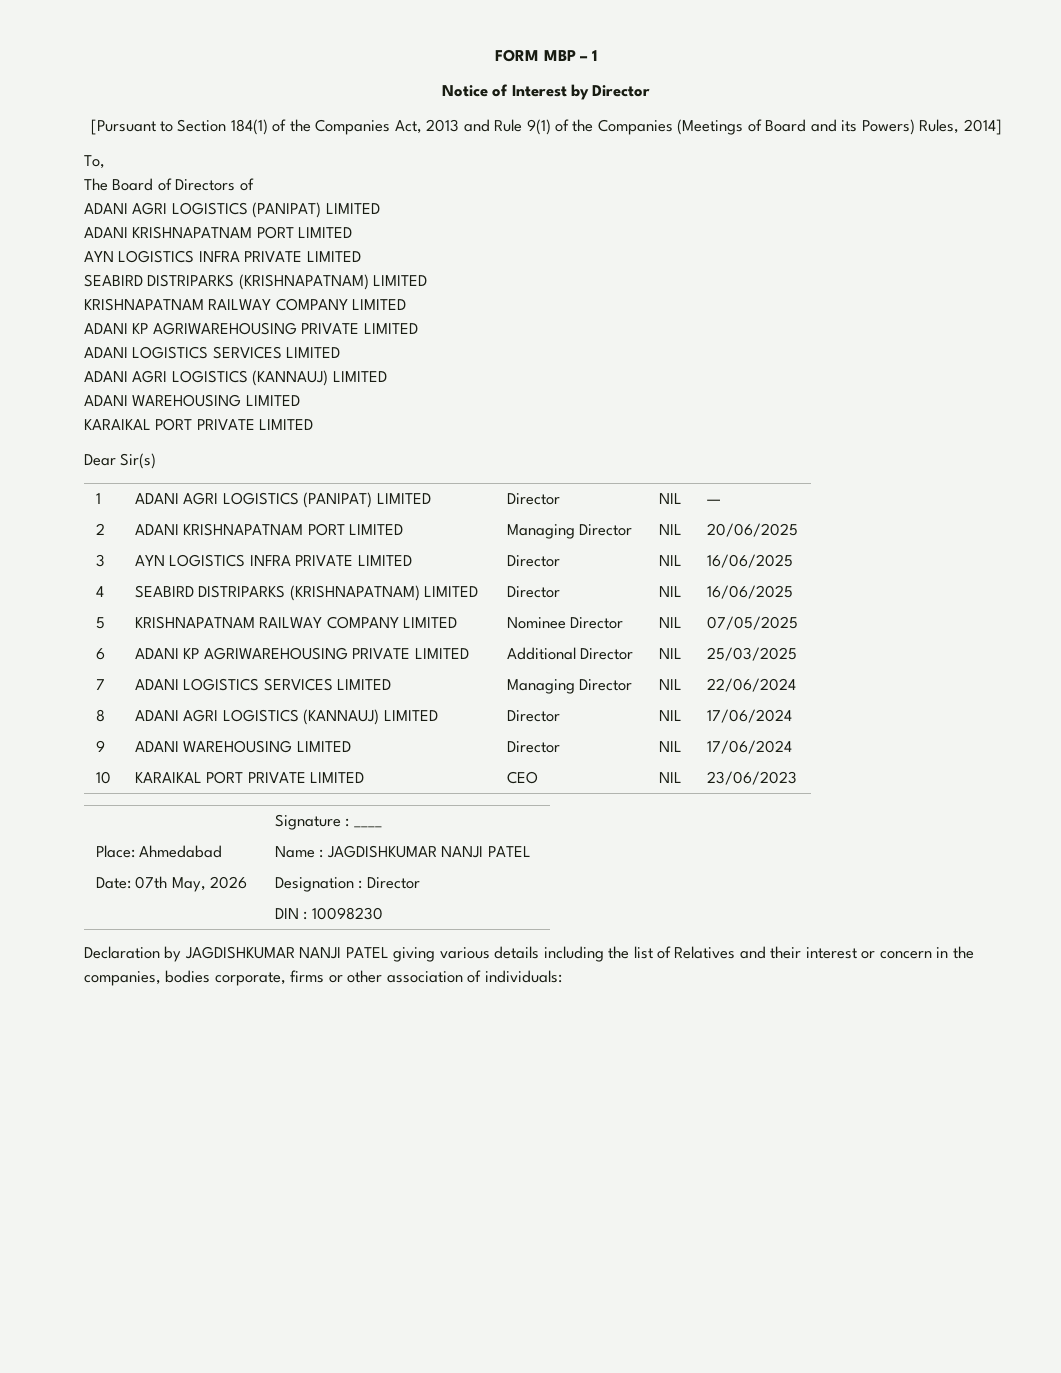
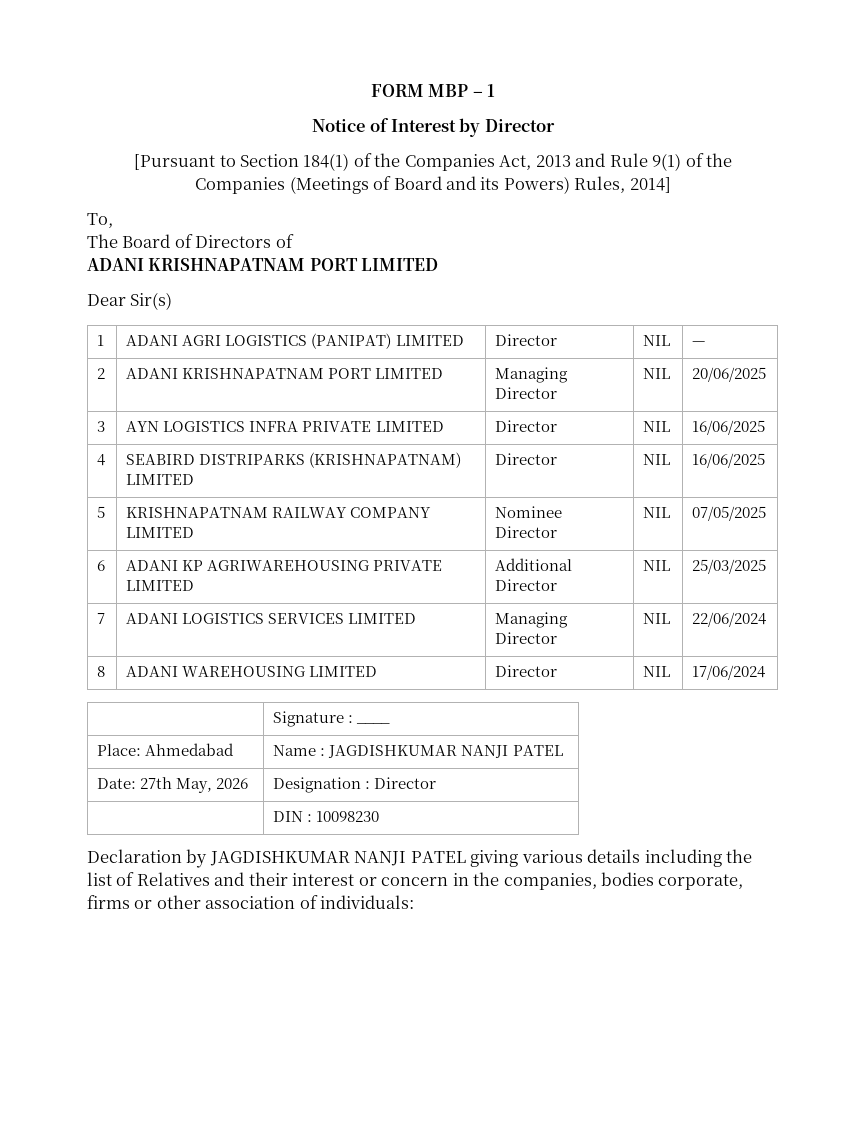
  The Board of Directors of
- ADANI AGRI LOGISTICS (PANIPAT) LIMITED
  ADANI KRISHNAPATNAM PORT LIMITED
- AYN LOGISTICS INFRA PRIVATE LIMITED
- SEABIRD DISTRIPARKS (KRISHNAPATNAM) LIMITED
- KRISHNAPATNAM RAILWAY COMPANY LIMITED
- ADANI KP AGRIWAREHOUSING PRIVATE LIMITED
- ADANI LOGISTICS SERVICES LIMITED
- ADANI AGRI LOGISTICS (KANNAUJ) LIMITED
- ADANI WAREHOUSING LIMITED
- KARAIKAL PORT PRIVATE LIMITED
- 8 | ADANI AGRI LOGISTICS (KANNAUJ) LIMITED | Director | NIL | 17/06/2024
- 9 | ADANI WAREHOUSING LIMITED | Director | NIL | 17/06/2024
+ 8 | ADANI WAREHOUSING LIMITED | Director | NIL | 17/06/2024
- 10 | KARAIKAL PORT PRIVATE LIMITED | CEO | NIL | 23/06/2023
- Date: 07th May, 2026 | Designation : Director
+ Date: 27th May, 2026 | Designation : Director

